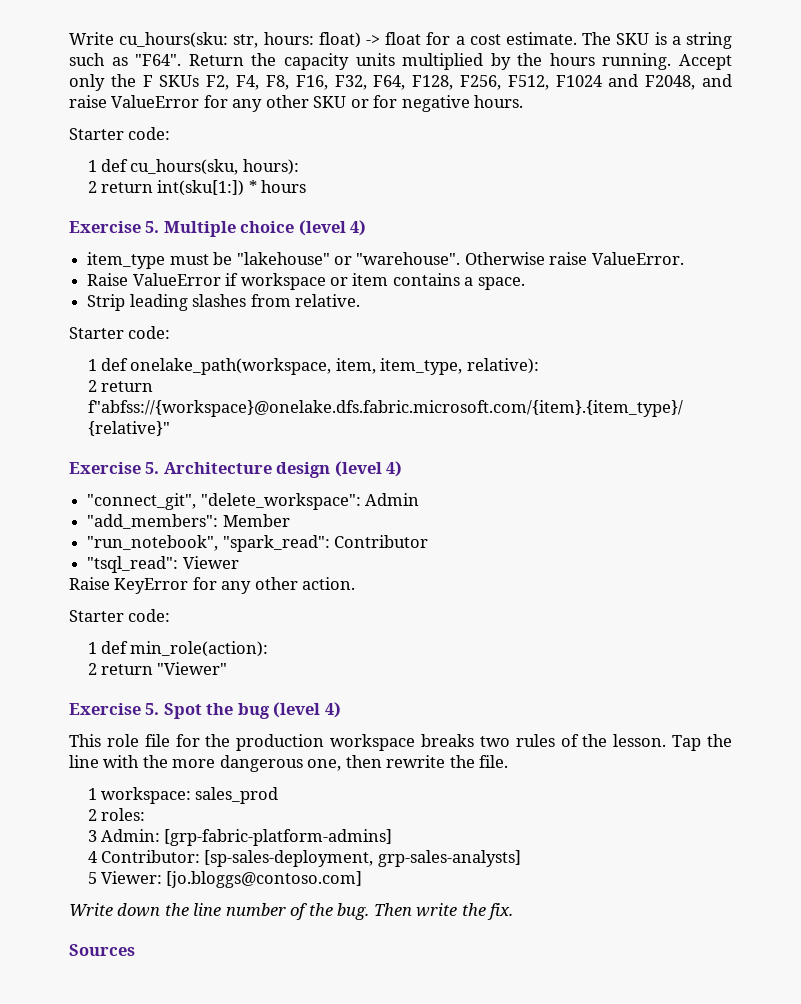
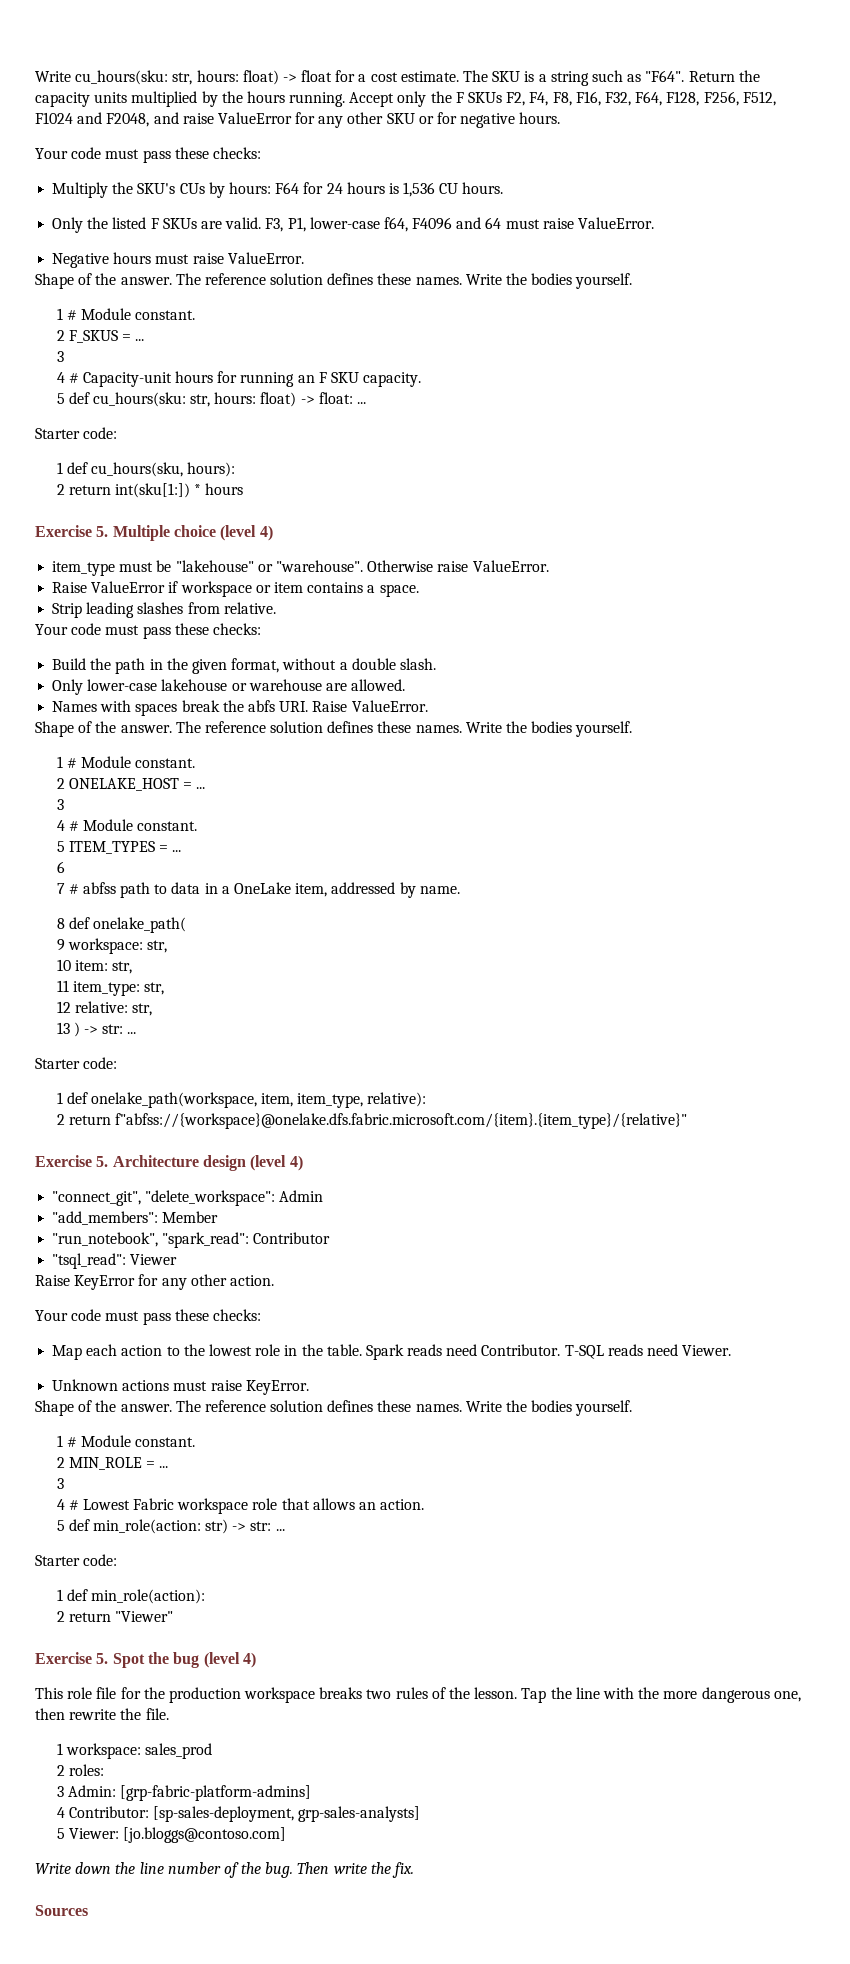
  Accept only the F SKUs F2, F4, F8, F16, F32, F64, F128, F256, F512, F1024 and F2048, and raise ValueError for any other SKU or for negative hours.
+ Your code must pass these checks:
+ Multiply the SKU's CUs by hours: F64 for 24 hours is 1,536 CU hours.
+ Only the listed F SKUs are valid. F3, P1, lower-case f64, F4096 and 64 must raise ValueError.
+ Negative hours must raise ValueError.
+ Shape of the answer. The reference solution defines these names. Write the bodies yourself.
+ 1 # Module constant.
+ 2 F_SKUS = ...
+ 3
+ 4 # Capacity-unit hours for running an F SKU capacity.
+ 5 def cu_hours(sku: str, hours: float) -> float: ...
  Strip leading slashes from relative.
+ Your code must pass these checks:
+ Build the path in the given format, without a double slash.
+ Only lower-case lakehouse or warehouse are allowed.
+ Names with spaces break the abfs URI. Raise ValueError.
+ Shape of the answer. The reference solution defines these names. Write the bodies yourself.
+ 1 # Module constant.
+ 2 ONELAKE_HOST = ...
+ 3
+ 4 # Module constant.
+ 5 ITEM_TYPES = ...
+ 6
+ 7 # abfss path to data in a OneLake item, addressed by name.
+ 8 def onelake_path(
+ 9 workspace: str,
+ 10 item: str,
+ 11 item_type: str,
+ 12 relative: str,
+ 13 ) -> str: ...
  Raise KeyError for any other action.
+ Your code must pass these checks:
+ Map each action to the lowest role in the table. Spark reads need Contributor. T-SQL reads need Viewer.
+ Unknown actions must raise KeyError.
+ Shape of the answer. The reference solution defines these names. Write the bodies yourself.
+ 1 # Module constant.
+ 2 MIN_ROLE = ...
+ 3
+ 4 # Lowest Fabric workspace role that allows an action.
+ 5 def min_role(action: str) -> str: ...

